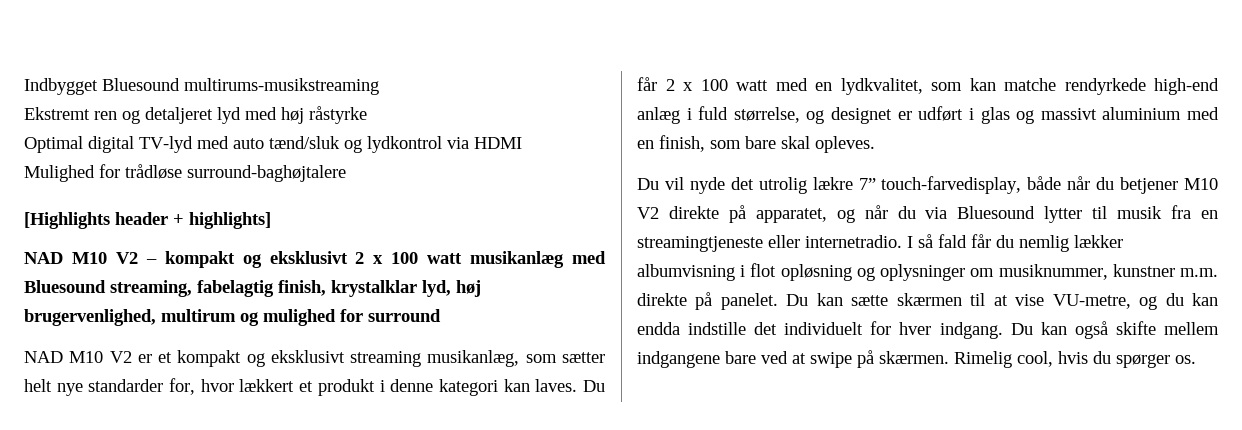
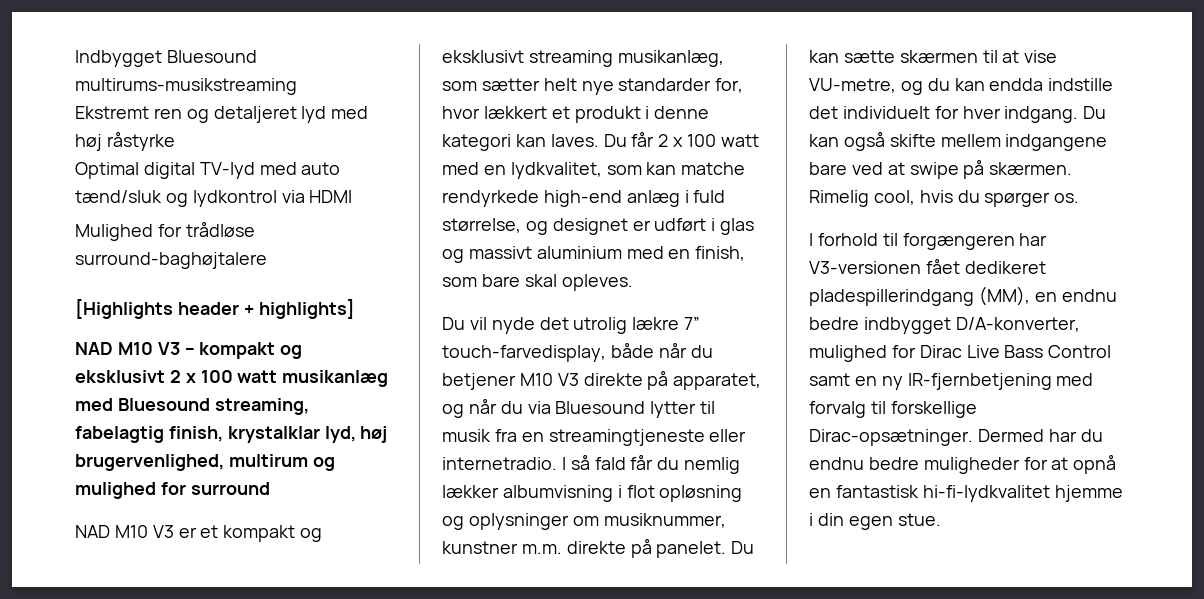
- NAD M10 V2 – kompakt og eksklusivt 2 x 100 watt musikanlæg med Bluesound streaming, fabelagtig finish, krystalklar lyd, høj brugervenlighed, multirum og mulighed for surround
+ NAD M10 V3 – kompakt og eksklusivt 2 x 100 watt musikanlæg med Bluesound streaming, fabelagtig finish, krystalklar lyd, høj brugervenlighed, multirum og mulighed for surround
- NAD M10 V2 er et kompakt og eksklusivt streaming musikanlæg, som sætter helt nye standarder for, hvor lækkert et produkt i denne kategori kan laves.
+ NAD M10 V3 er et kompakt og eksklusivt streaming musikanlæg, som sætter helt nye standarder for, hvor lækkert et produkt i denne kategori kan laves.
- Du vil nyde det utrolig lækre 7” touch-farvedisplay, både når du betjener M10 V2 direkte på apparatet, og når du via Bluesound lytter til musik fra en streamingtjeneste eller internetradio.
+ Du vil nyde det utrolig lækre 7” touch-farvedisplay, både når du betjener M10 V3 direkte på apparatet, og når du via Bluesound lytter til musik fra en streamingtjeneste eller internetradio.
+ I forhold til forgængeren har V3-versionen fået dedikeret pladespillerindgang (MM), en endnu bedre indbygget D/A-konverter, mulighed for Dirac Live Bass Control samt en ny IR-fjernbetjening med forvalg til forskellige Dirac-opsætninger. Dermed har du endnu bedre muligheder for at opnå en fantastisk hi-fi-lydkvalitet hjemme i din egen stue.

